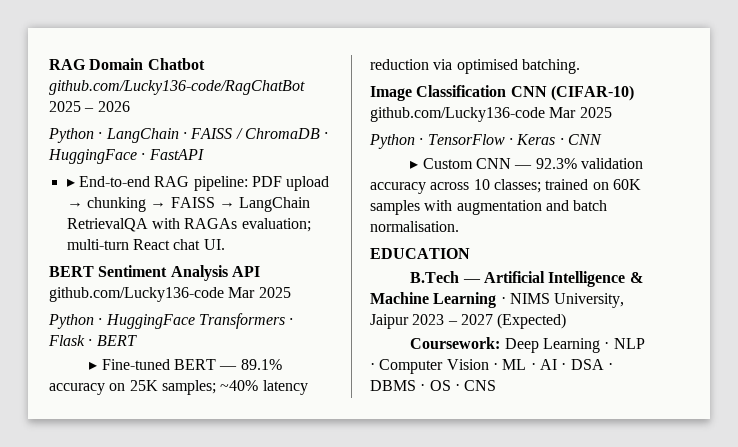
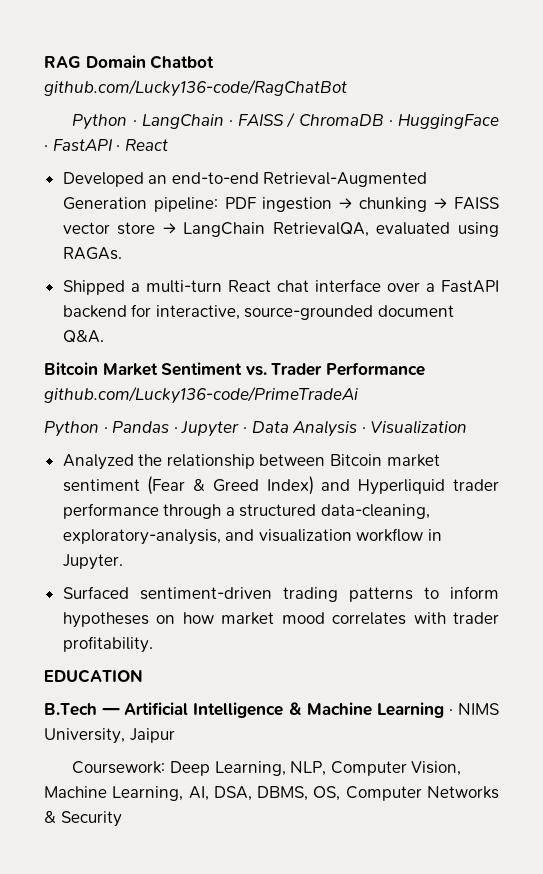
- RAG Domain Chatbot github.com/Lucky136-code/RagChatBot 2025 – 2026
+ RAG Domain Chatbot github.com/Lucky136-code/RagChatBot
- Python · LangChain · FAISS / ChromaDB · HuggingFace · FastAPI
- ▸ End-to-end RAG pipeline: PDF upload → chunking → FAISS → LangChain RetrievalQA with RAGAs evaluation; multi-turn React chat UI.
- BERT Sentiment Analysis API github.com/Lucky136-code Mar 2025
- Python · HuggingFace Transformers · Flask · BERT
- ▸ Fine-tuned BERT — 89.1% accuracy on 25K samples; ~40% latency reduction via optimised batching.
- Image Classification CNN (CIFAR-10) github.com/Lucky136-code Mar 2025
- Python · TensorFlow · Keras · CNN
- ▸ Custom CNN — 92.3% validation accuracy across 10 classes; trained on 60K samples with augmentation and batch normalisation.
+ Python · LangChain · FAISS / ChromaDB · HuggingFace · FastAPI · React
+ Developed an end-to-end Retrieval-Augmented Generation pipeline: PDF ingestion → chunking → FAISS vector store → LangChain RetrievalQA, evaluated using RAGAs.
+ Shipped a multi-turn React chat interface over a FastAPI backend for interactive, source-grounded document Q&A.
+ Bitcoin Market Sentiment vs. Trader Performance github.com/Lucky136-code/PrimeTradeAi
+ Python · Pandas · Jupyter · Data Analysis · Visualization
+ Analyzed the relationship between Bitcoin market sentiment (Fear & Greed Index) and Hyperliquid trader performance through a structured data-cleaning, exploratory-analysis, and visualization workflow in Jupyter.
+ Surfaced sentiment-driven trading patterns to inform hypotheses on how market mood correlates with trader profitability.
- B.Tech — Artificial Intelligence & Machine Learning · NIMS University, Jaipur 2023 – 2027 (Expected)
- Coursework: Deep Learning · NLP · Computer Vision · ML · AI · DSA · DBMS · OS · CNS
+ B.Tech — Artificial Intelligence & Machine Learning · NIMS University, Jaipur
+ Coursework: Deep Learning, NLP, Computer Vision, Machine Learning, AI, DSA, DBMS, OS, Computer Networks & Security

